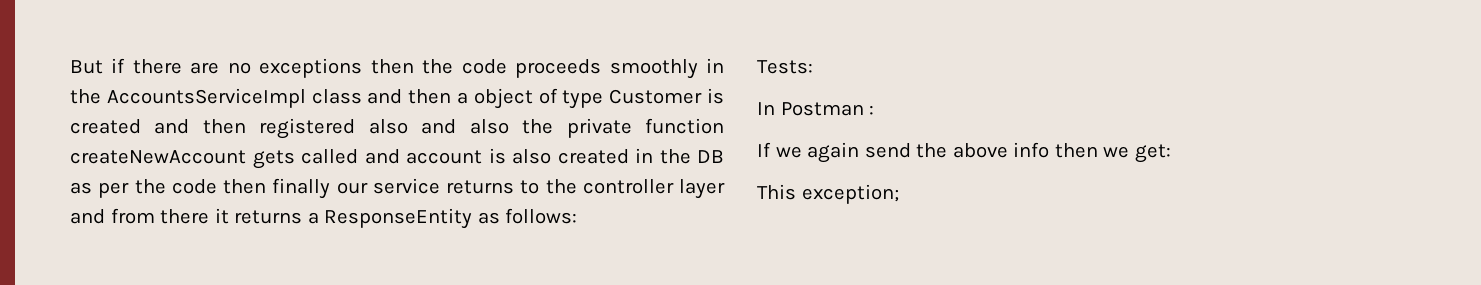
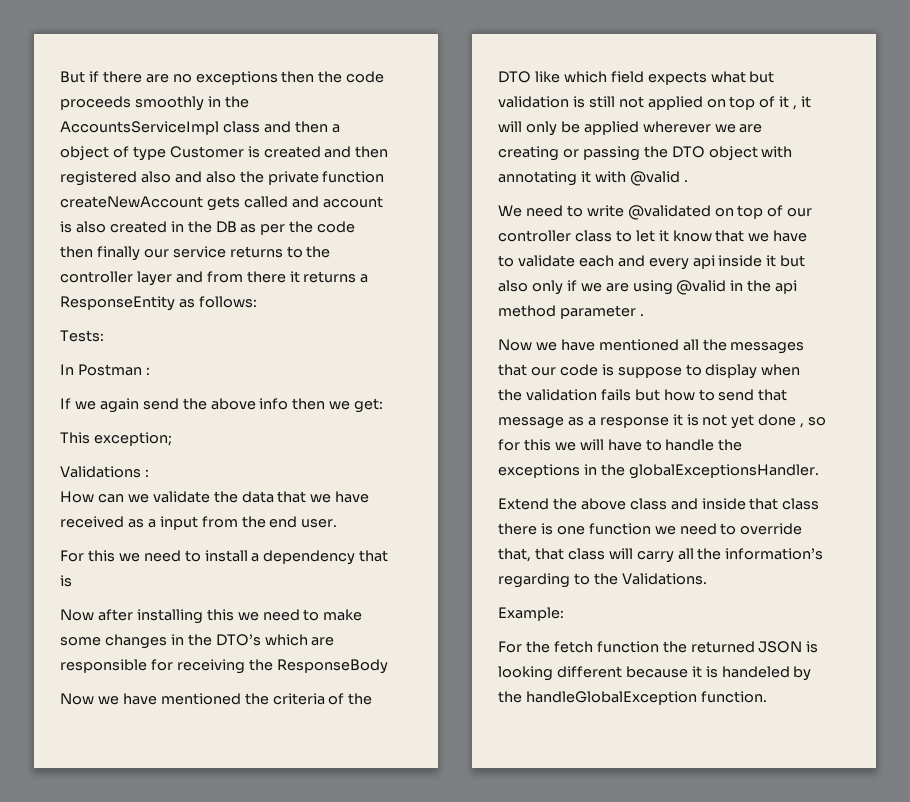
+ Validations :
+ How can we validate the data that we have received as a input from the end user.
+ For this we need to install a dependency that is
+ Now after installing this we need to make some changes in the DTO’s which are responsible for receiving the ResponseBody
+ Now we have mentioned the criteria of the DTO like which field expects what but validation is still not applied on top of it , it will only be applied wherever we are creating or passing the DTO object with annotating it with @valid .
+ We need to write @validated on top of our controller class to let it know that we have to validate each and every api inside it but also only if we are using @valid in the api method parameter .
+ Now we have mentioned all the messages that our code is suppose to display when the validation fails but how to send that message as a response it is not yet done , so for this we will have to handle the exceptions in the globalExceptionsHandler.
+ Extend the above class and inside that class there is one function we need to override that, that class will carry all the information’s regarding to the Validations.
+ Example:
+ For the fetch function the returned JSON is looking different because it is handeled by the handleGlobalException function.

